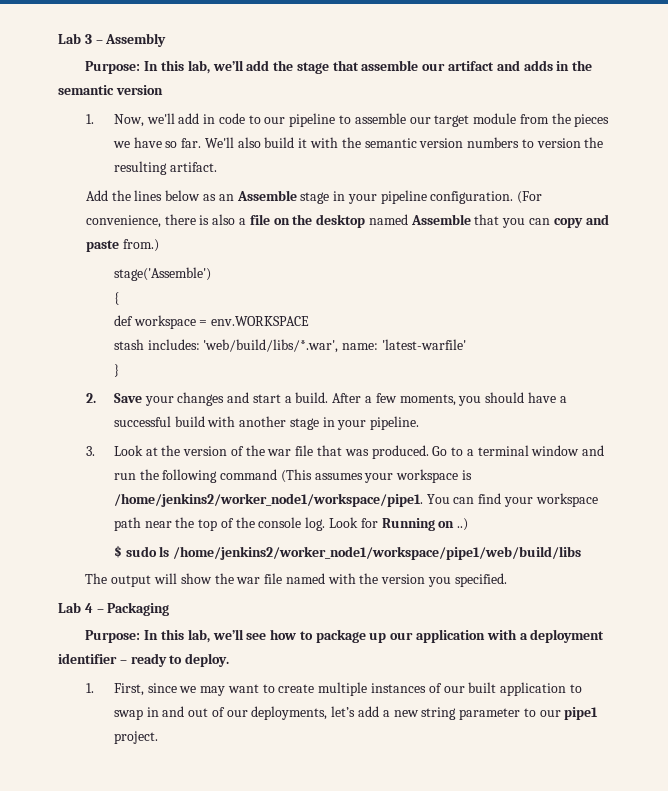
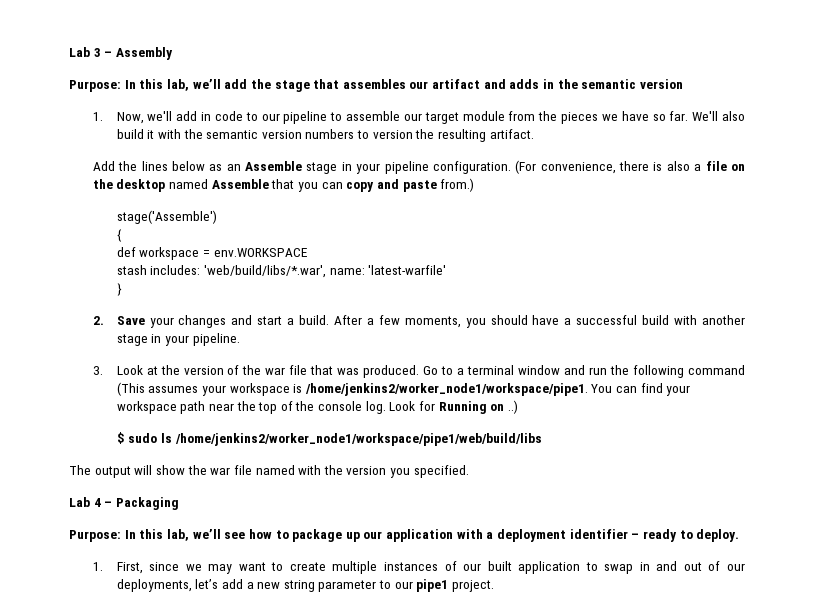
- Purpose: In this lab, we’ll add the stage that assemble our artifact and adds in the semantic version
+ Purpose: In this lab, we’ll add the stage that assembles our artifact and adds in the semantic version

